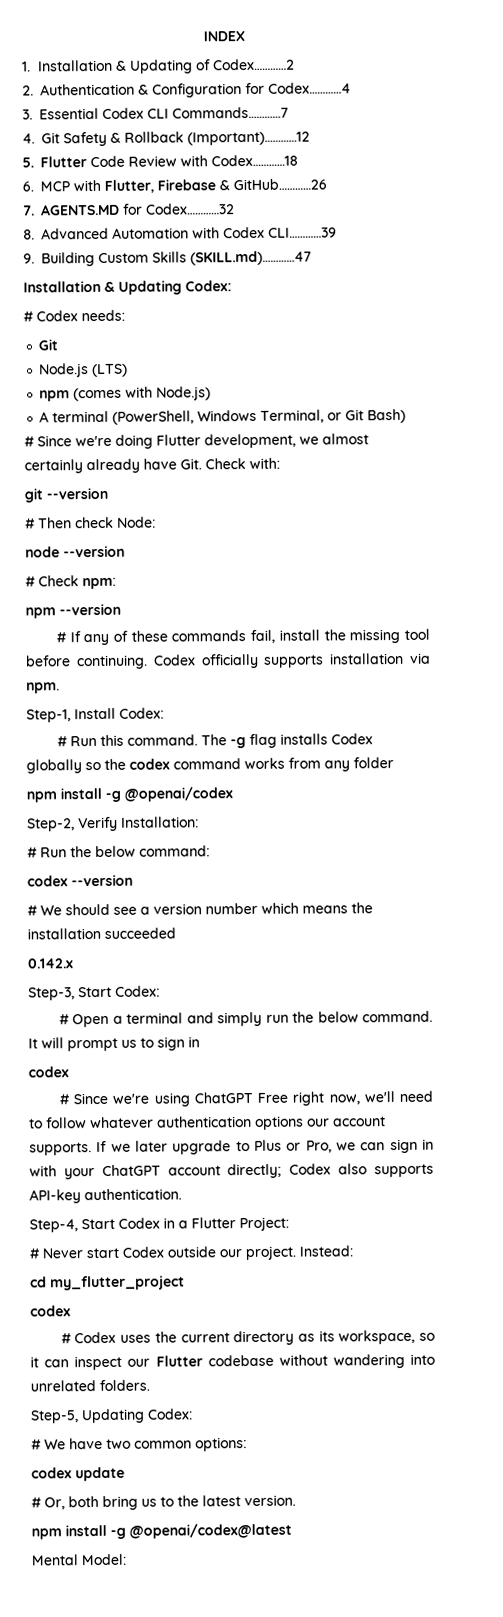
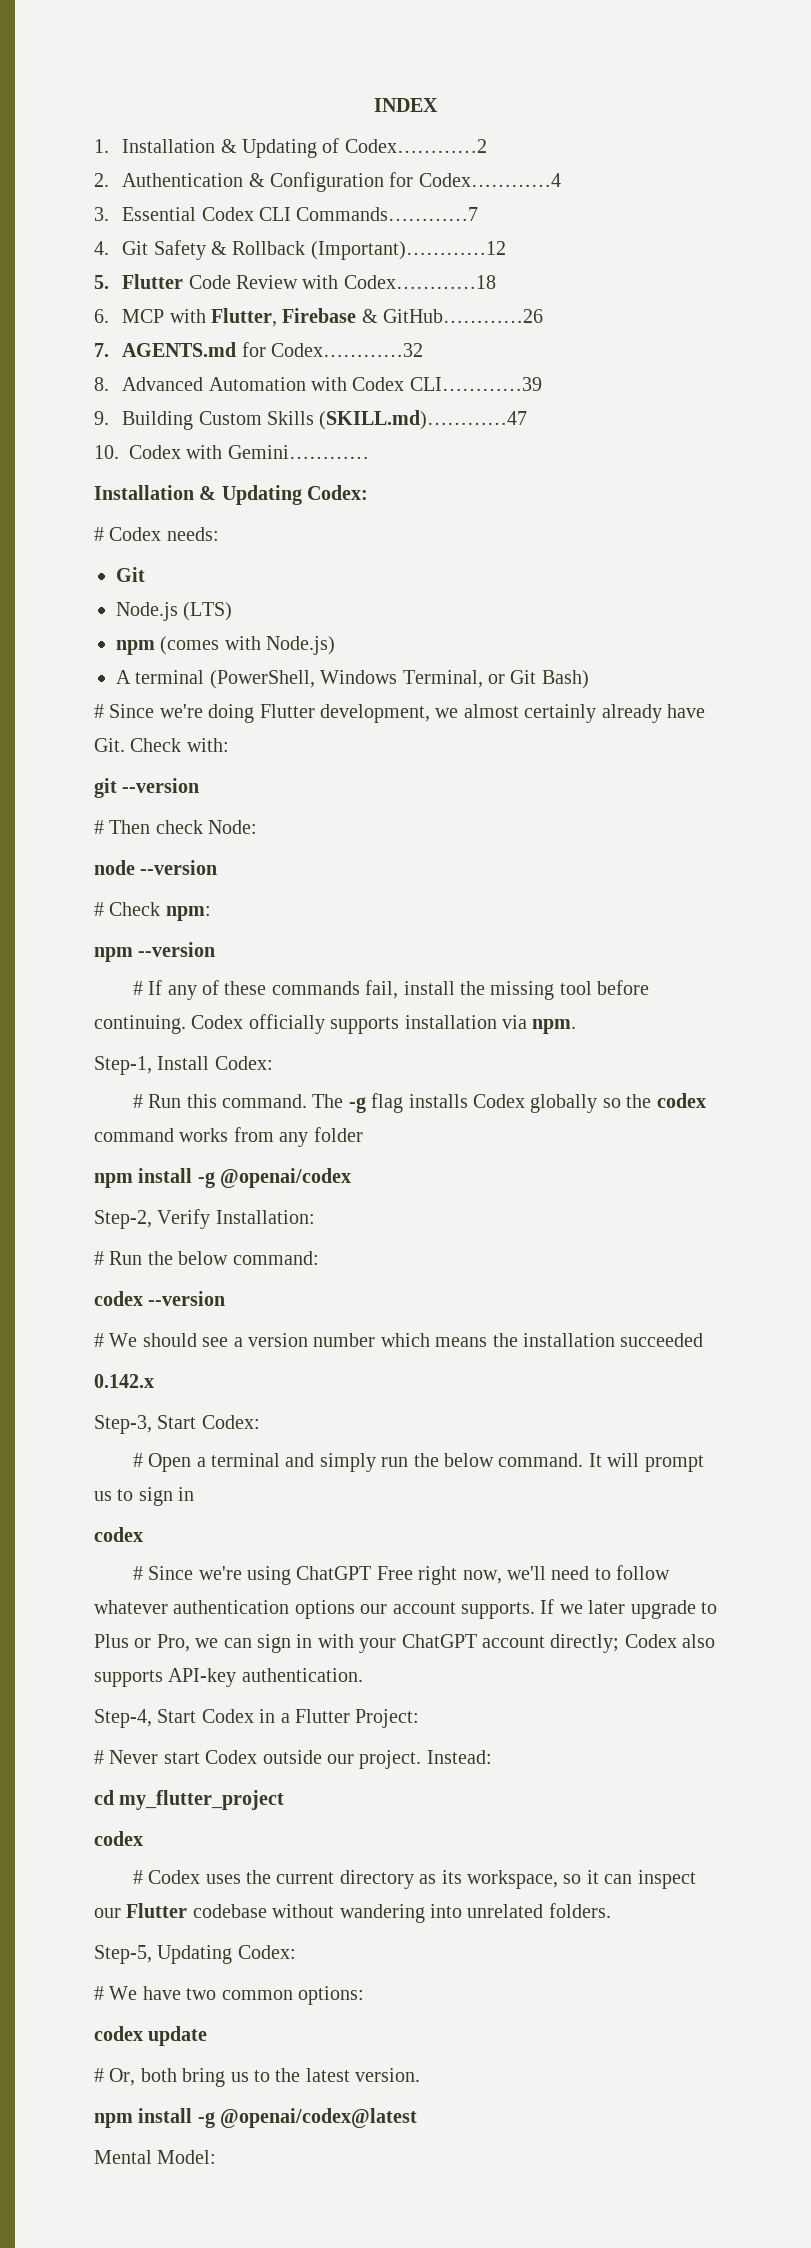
- 7. AGENTS.MD for Codex…………32
+ 7. AGENTS.md for Codex…………32
+ 10. Codex with Gemini…………

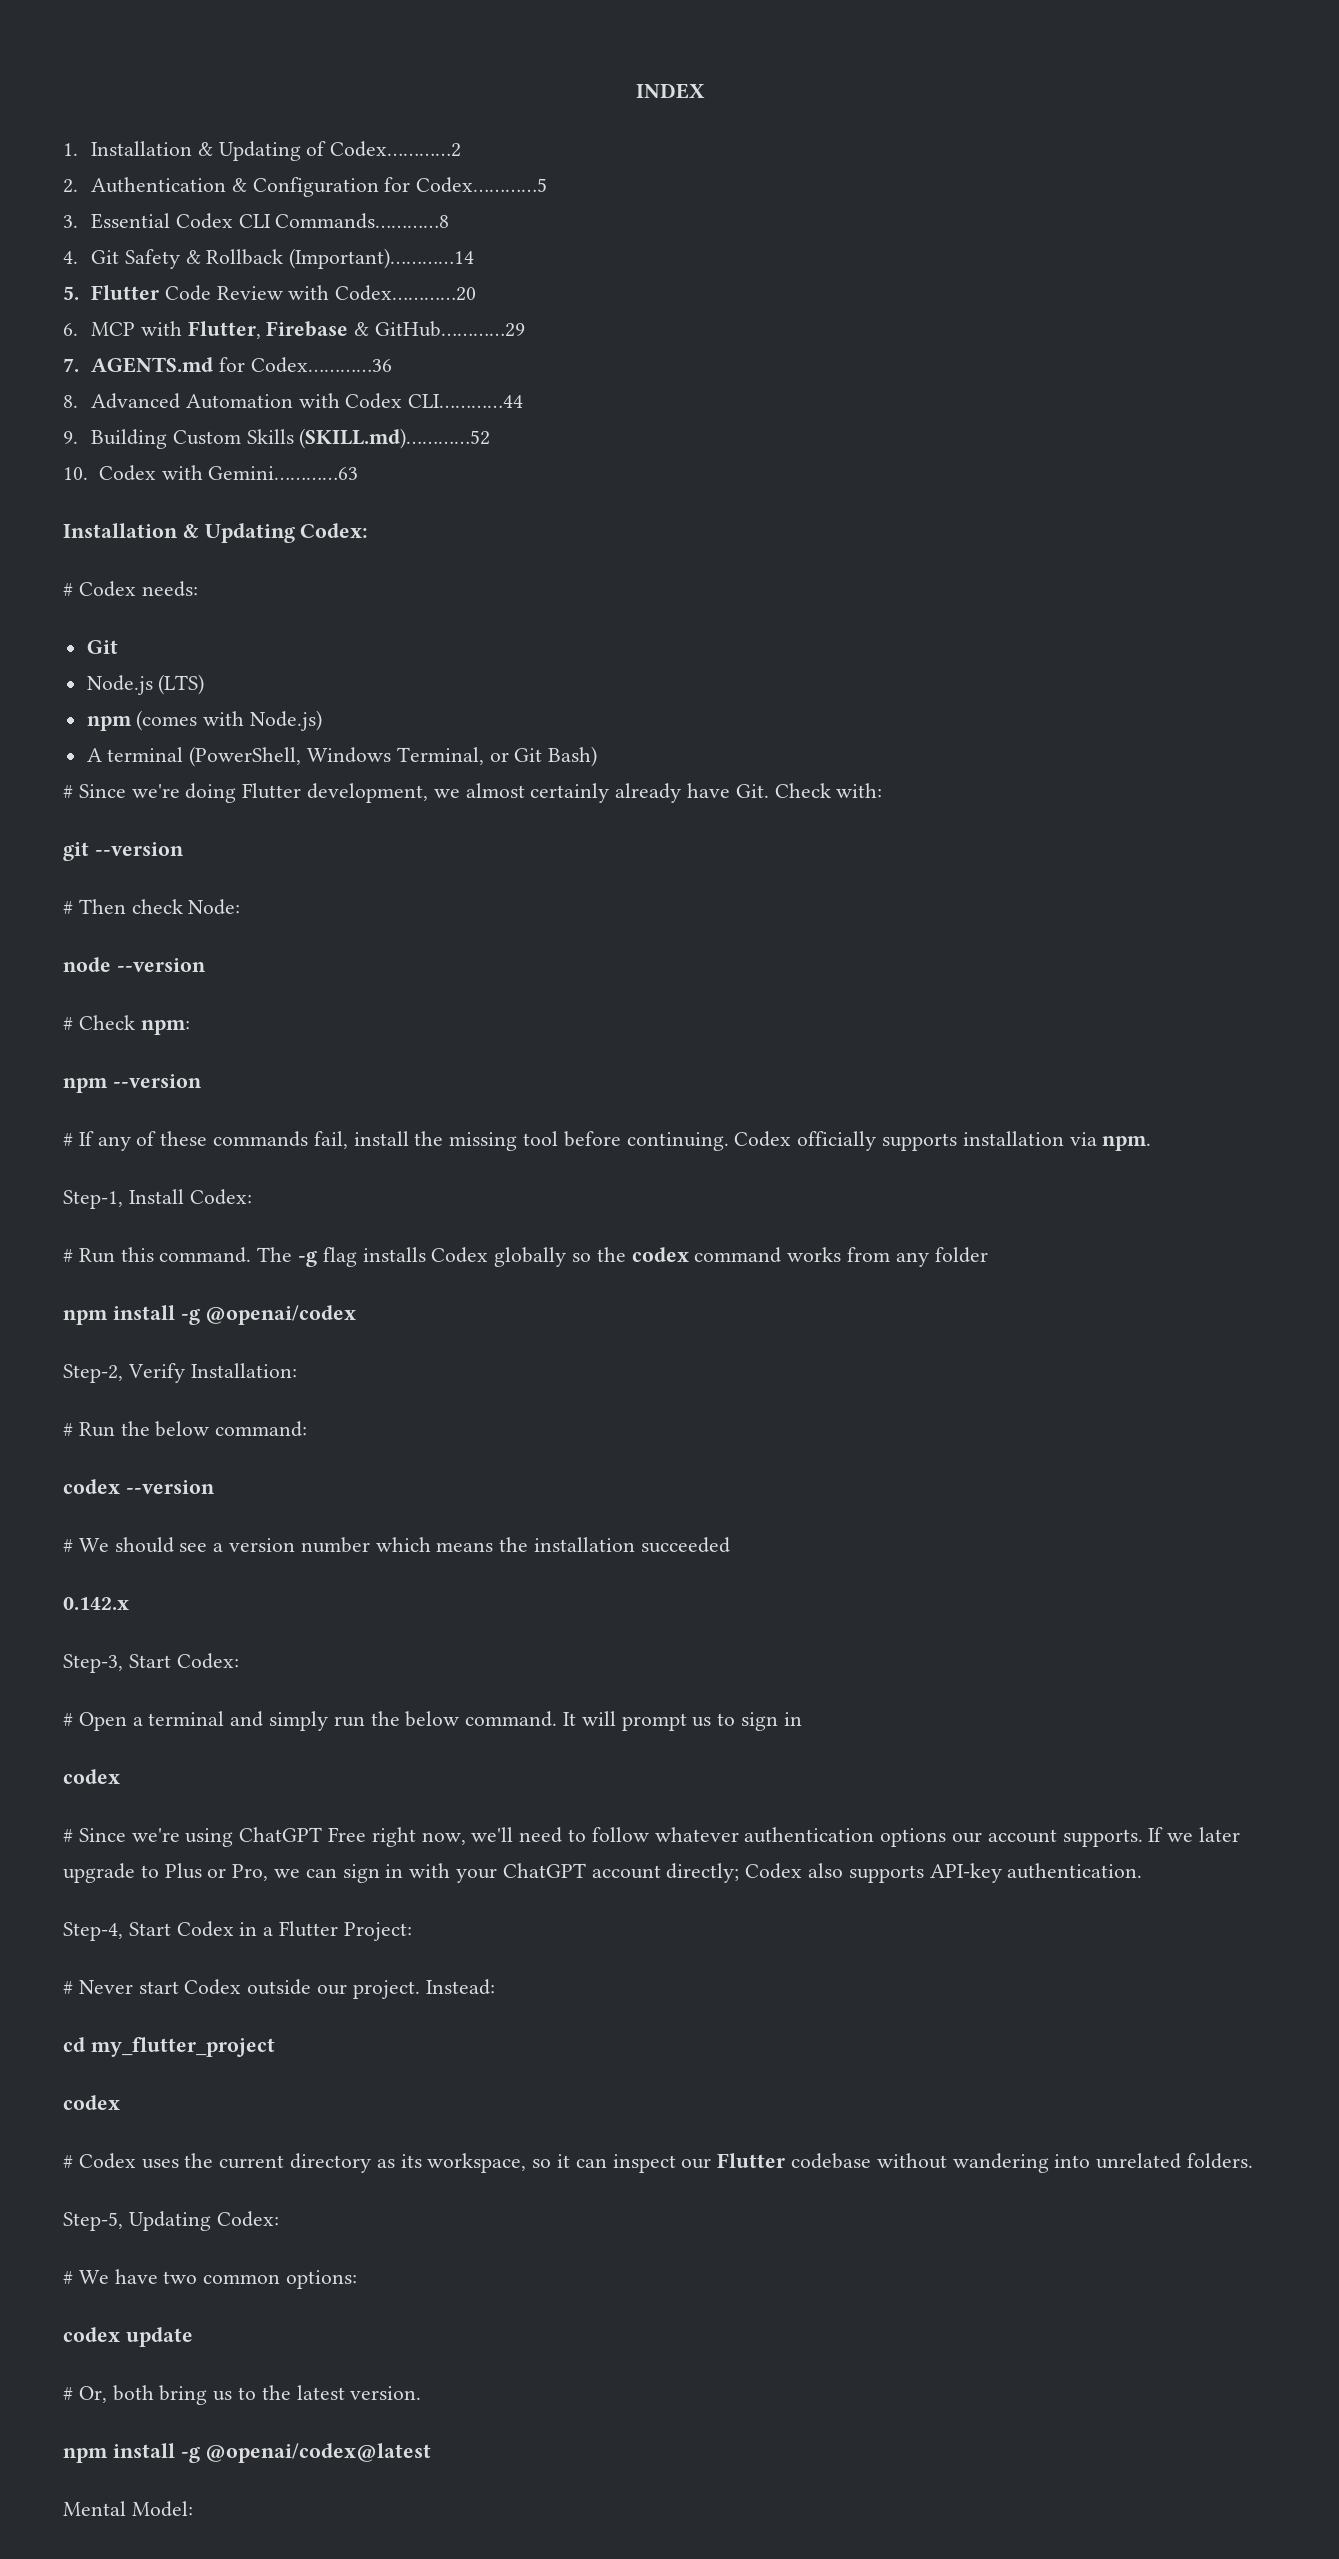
- 2. Authentication & Configuration for Codex…………4
+ 2. Authentication & Configuration for Codex…………5
- 3. Essential Codex CLI Commands…………7
+ 3. Essential Codex CLI Commands…………8
- 4. Git Safety & Rollback (Important)…………12
+ 4. Git Safety & Rollback (Important)…………14
- 5. Flutter Code Review with Codex…………18
+ 5. Flutter Code Review with Codex…………20
- 6. MCP with Flutter, Firebase & GitHub…………26
+ 6. MCP with Flutter, Firebase & GitHub…………29
- 7. AGENTS.md for Codex…………32
+ 7. AGENTS.md for Codex…………36
- 8. Advanced Automation with Codex CLI…………39
+ 8. Advanced Automation with Codex CLI…………44
- 9. Building Custom Skills (SKILL.md)…………47
+ 9. Building Custom Skills (SKILL.md)…………52
- 10. Codex with Gemini…………
+ 10. Codex with Gemini…………63

